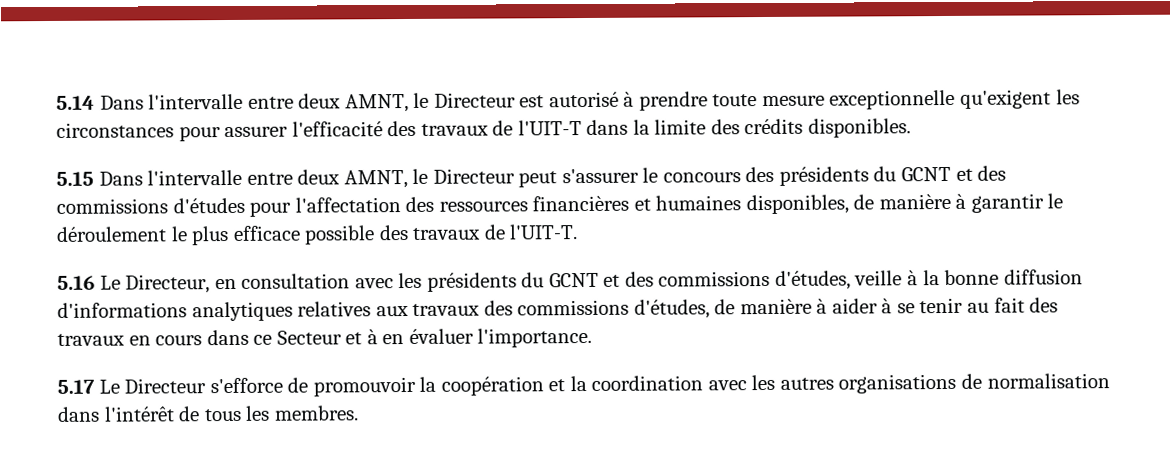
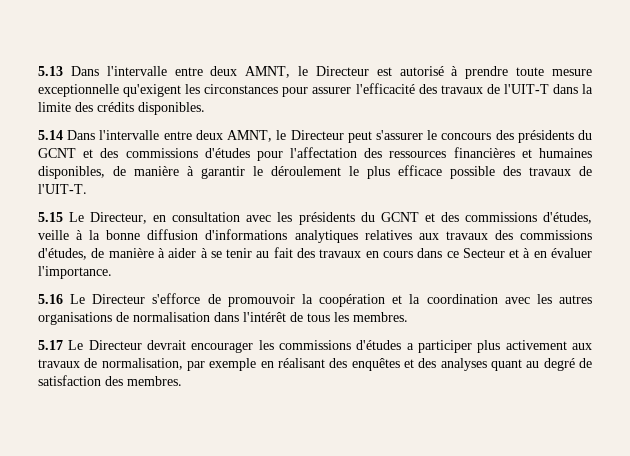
- 5.14 Dans l'intervalle entre deux AMNT, le Directeur est autorisé à prendre toute mesure exceptionnelle qu'exigent les circonstances pour assurer l'efficacité des travaux de l'UIT-T dans la limite des crédits disponibles.
+ 5.13 Dans l'intervalle entre deux AMNT, le Directeur est autorisé à prendre toute mesure exceptionnelle qu'exigent les circonstances pour assurer l'efficacité des travaux de l'UIT-T dans la limite des crédits disponibles.
- 5.15 Dans l'intervalle entre deux AMNT, le Directeur peut s'assurer le concours des présidents du GCNT et des commissions d'études pour l'affectation des ressources financières et humaines disponibles, de manière à garantir le déroulement le plus efficace possible des travaux de l'UIT-T.
+ 5.14 Dans l'intervalle entre deux AMNT, le Directeur peut s'assurer le concours des présidents du GCNT et des commissions d'études pour l'affectation des ressources financières et humaines disponibles, de manière à garantir le déroulement le plus efficace possible des travaux de l'UIT-T.
- 5.16 Le Directeur, en consultation avec les présidents du GCNT et des commissions d'études, veille à la bonne diffusion d'informations analytiques relatives aux travaux des commissions d'études, de manière à aider à se tenir au fait des travaux en cours dans ce Secteur et à en évaluer l'importance.
+ 5.15 Le Directeur, en consultation avec les présidents du GCNT et des commissions d'études, veille à la bonne diffusion d'informations analytiques relatives aux travaux des commissions d'études, de manière à aider à se tenir au fait des travaux en cours dans ce Secteur et à en évaluer l'importance.
- 5.17 Le Directeur s'efforce de promouvoir la coopération et la coordination avec les autres organisations de normalisation dans l'intérêt de tous les membres.
+ 5.16 Le Directeur s'efforce de promouvoir la coopération et la coordination avec les autres organisations de normalisation dans l'intérêt de tous les membres.
+ 5.17 Le Directeur devrait encourager les commissions d'études a participer plus activement aux travaux de normalisation, par exemple en réalisant des enquêtes et des analyses quant au degré de satisfaction des membres.

